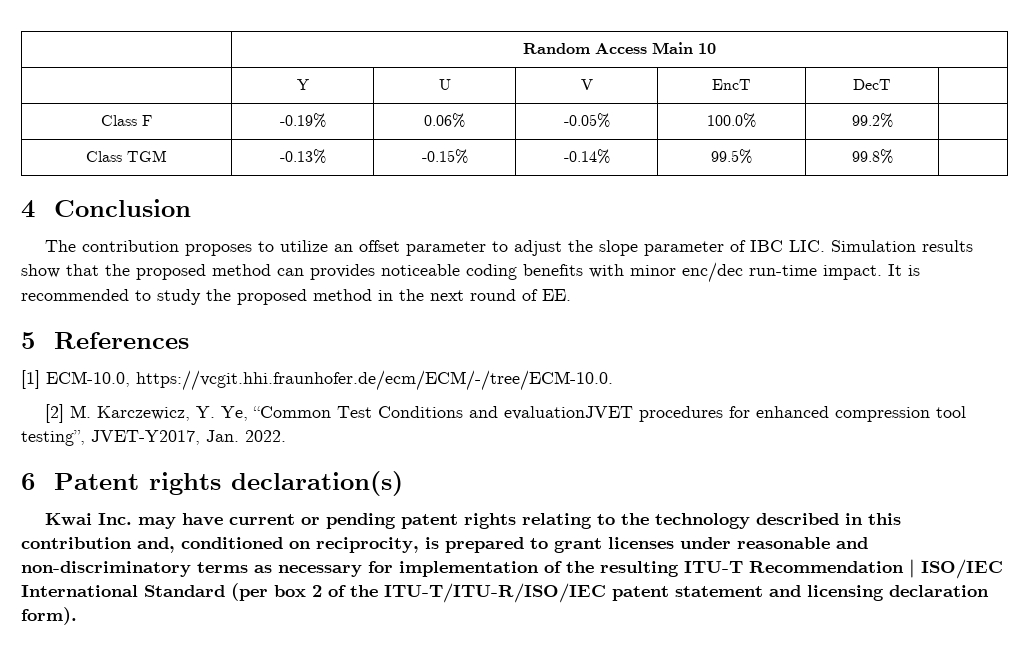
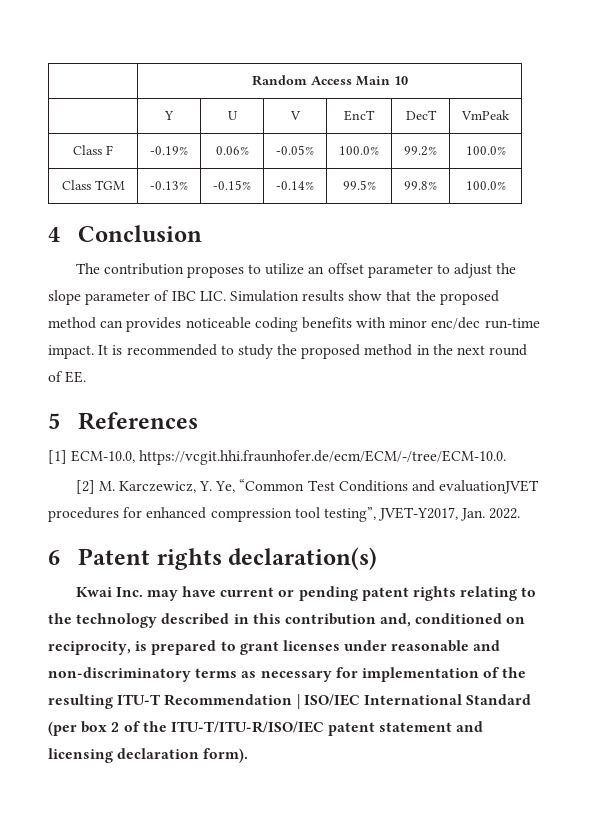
- | Y | U | V | EncT | DecT |
+ | Y | U | V | EncT | DecT | VmPeak
- Class F | -0.19% | 0.06% | -0.05% | 100.0% | 99.2% |
+ Class F | -0.19% | 0.06% | -0.05% | 100.0% | 99.2% | 100.0%
- Class TGM | -0.13% | -0.15% | -0.14% | 99.5% | 99.8% |
+ Class TGM | -0.13% | -0.15% | -0.14% | 99.5% | 99.8% | 100.0%

